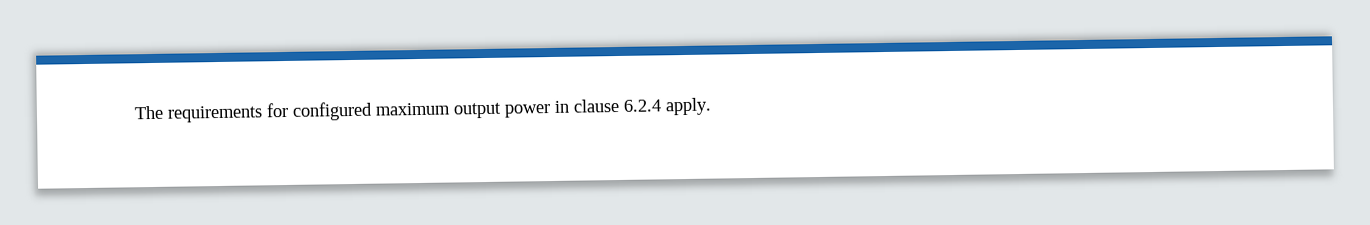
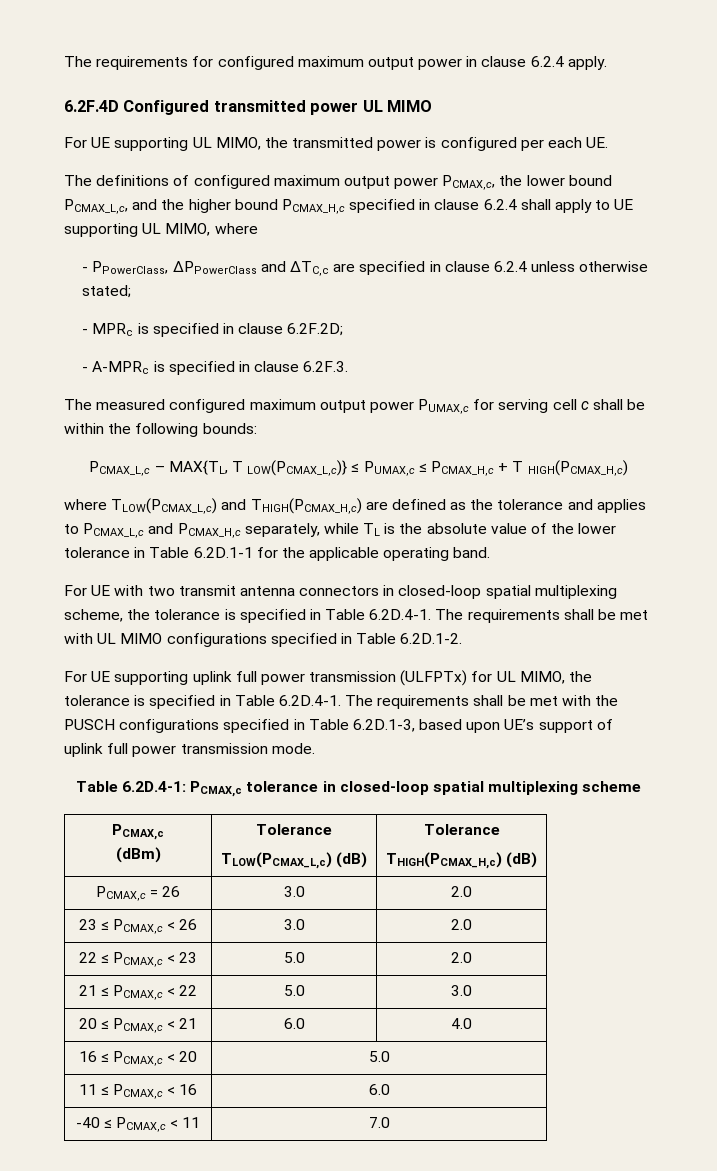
+ 6.2F.4D Configured transmitted power UL MIMO
+ For UE supporting UL MIMO, the transmitted power is configured per each UE.
+ The definitions of configured maximum output power PCMAX,c, the lower bound PCMAX_L,c, and the higher bound PCMAX_H,c specified in clause 6.2.4 shall apply to UE supporting UL MIMO, where
+ - PPowerClass, ΔPPowerClass and ∆TC,c are specified in clause 6.2.4 unless otherwise stated;
+ - MPRc is specified in clause 6.2F.2D;
+ - A-MPRc is specified in clause 6.2F.3.
+ The measured configured maximum output power PUMAX,c for serving cell c shall be within the following bounds:
+ PCMAX_L,c – MAX{TL, T LOW(PCMAX_L,c)} ≤ PUMAX,c ≤ PCMAX_H,c + T HIGH(PCMAX_H,c)
+ where TLOW(PCMAX_L,c) and THIGH(PCMAX_H,c) are defined as the tolerance and applies to PCMAX_L,c and PCMAX_H,c separately, while TL is the absolute value of the lower tolerance in Table 6.2D.1-1 for the applicable operating band.
+ For UE with two transmit antenna connectors in closed-loop spatial multiplexing scheme, the tolerance is specified in Table 6.2D.4-1. The requirements shall be met with UL MIMO configurations specified in Table 6.2D.1-2.
+ For UE supporting uplink full power transmission (ULFPTx) for UL MIMO, the tolerance is specified in Table 6.2D.4-1. The requirements shall be met with the PUSCH configurations specified in Table 6.2D.1-3, based upon UE’s support of uplink full power transmission mode.
+ Table 6.2D.4-1: PCMAX,c tolerance in closed-loop spatial multiplexing scheme
+ PCMAX,c
+ (dBm) | Tolerance
+ TLOW(PCMAX_L,c) (dB) | Tolerance
+ THIGH(PCMAX_H,c) (dB)
+ PCMAX,c = 26 | 3.0 | 2.0
+ 23 ≤ PCMAX,c < 26 | 3.0 | 2.0
+ 22 ≤ PCMAX,c < 23 | 5.0 | 2.0
+ 21 ≤ PCMAX,c < 22 | 5.0 | 3.0
+ 20 ≤ PCMAX,c < 21 | 6.0 | 4.0
+ 16 ≤ PCMAX,c < 20 | 5.0
+ 11 ≤ PCMAX,c < 16 | 6.0
+ -40 ≤ PCMAX,c < 11 | 7.0

